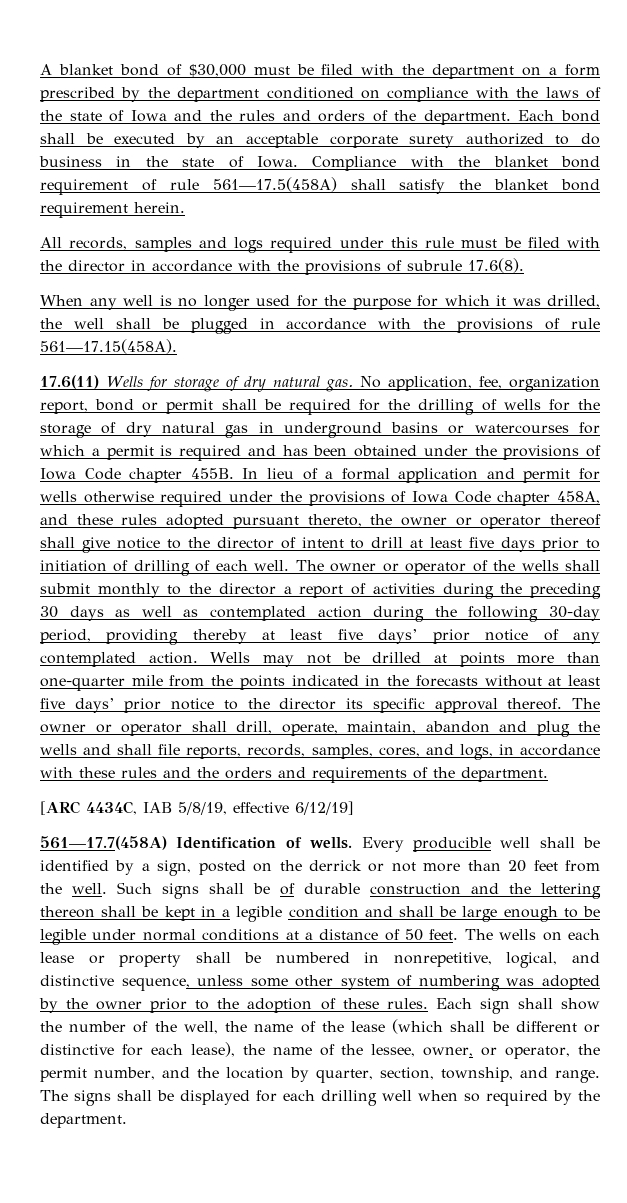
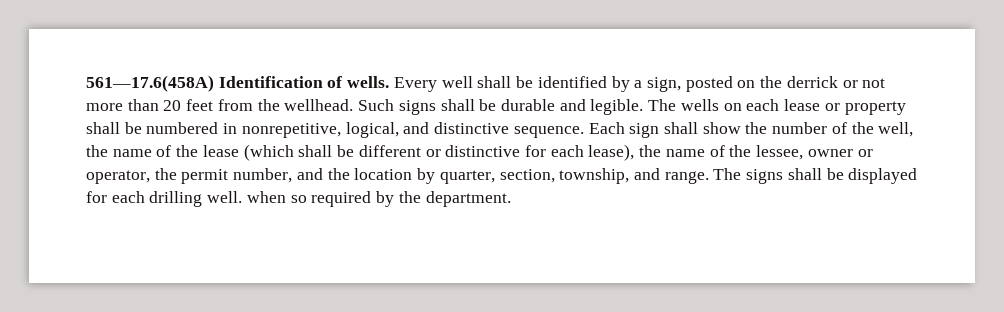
- A blanket bond of $30,000 must be filed with the department on a form prescribed by the department conditioned on compliance with the laws of the state of Iowa and the rules and orders of the department. Each bond shall be executed by an acceptable corporate surety authorized to do business in the state of Iowa. Compliance with the blanket bond requirement of rule 561—17.5(458A) shall satisfy the blanket bond requirement herein.
- All records, samples and logs required under this rule must be filed with the director in accordance with the provisions of subrule 17.6(8).
- When any well is no longer used for the purpose for which it was drilled, the well shall be plugged in accordance with the provisions of rule 561—17.15(458A).
- 17.6(11) Wells for storage of dry natural gas. No application, fee, organization report, bond or permit shall be required for the drilling of wells for the storage of dry natural gas in underground basins or watercourses for which a permit is required and has been obtained under the provisions of Iowa Code chapter 455B. In lieu of a formal application and permit for wells otherwise required under the provisions of Iowa Code chapter 458A, and these rules adopted pursuant thereto, the owner or operator thereof shall give notice to the director of intent to drill at least five days prior to initiation of drilling of each well. The owner or operator of the wells shall submit monthly to the director a report of activities during the preceding 30 days as well as contemplated action during the following 30-day period, providing thereby at least five days’ prior notice of any contemplated action. Wells may not be drilled at points more than one-quarter mile from the points indicated in the forecasts without at least five days’ prior notice to the director its specific approval thereof. The owner or operator shall drill, operate, maintain, abandon and plug the wells and shall file reports, records, samples, cores, and logs, in accordance with these rules and the orders and requirements of the department.
- [ARC 4434C, IAB 5/8/19, effective 6/12/19]
- 561—17.7(458A) Identification of wells.
+ 561—17.6(458A) Identification of wells.
- Every producible well shall be identified by a sign, posted on the derrick or not more than 20 feet from the well.
+ Every well shall be identified by a sign, posted on the derrick or not more than 20 feet from the wellhead.
- Such signs shall be of durable construction and the lettering thereon shall be kept in a legible condition and shall be large enough to be legible under normal conditions at a distance of 50 feet.
+ Such signs shall be durable and legible.
- The wells on each lease or property shall be numbered in nonrepetitive, logical, and distinctive sequence, unless some other system of numbering was adopted by the owner prior to the adoption of these rules.
+ The wells on each lease or property shall be numbered in nonrepetitive, logical, and distinctive sequence.
- Each sign shall show the number of the well, the name of the lease (which shall be different or distinctive for each lease), the name of the lessee, owner, or operator, the permit number, and the location by quarter, section, township, and range.
+ Each sign shall show the number of the well, the name of the lease (which shall be different or distinctive for each lease), the name of the lessee, owner or operator, the permit number, and the location by quarter, section, township, and range.
- The signs shall be displayed for each drilling well when so required by the department.
+ The signs shall be displayed for each drilling well. when so required by the department.

